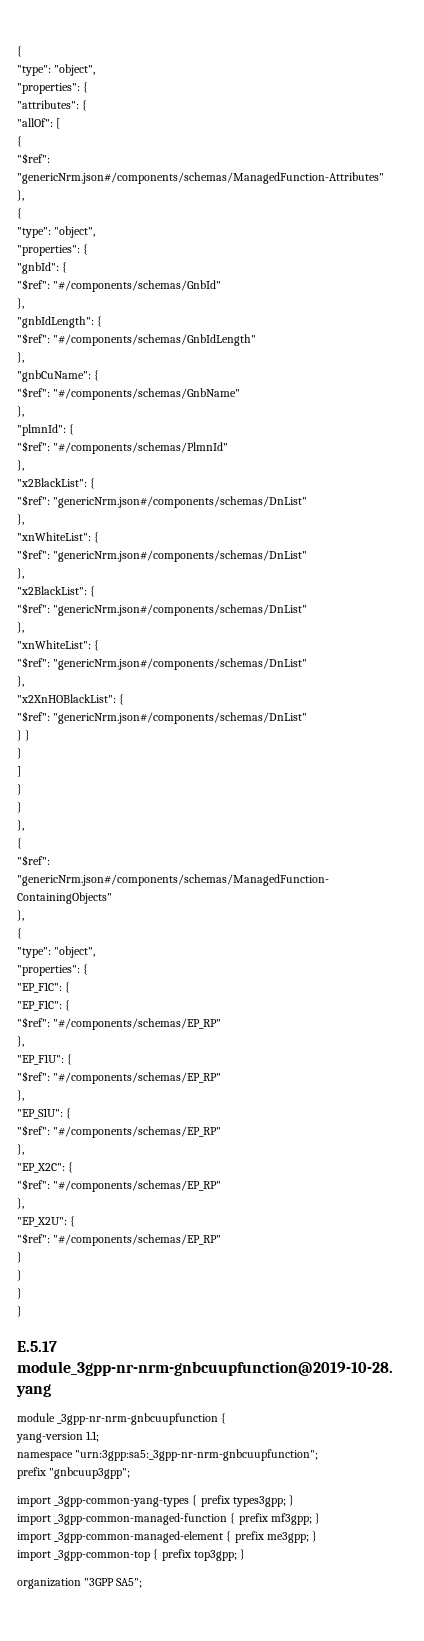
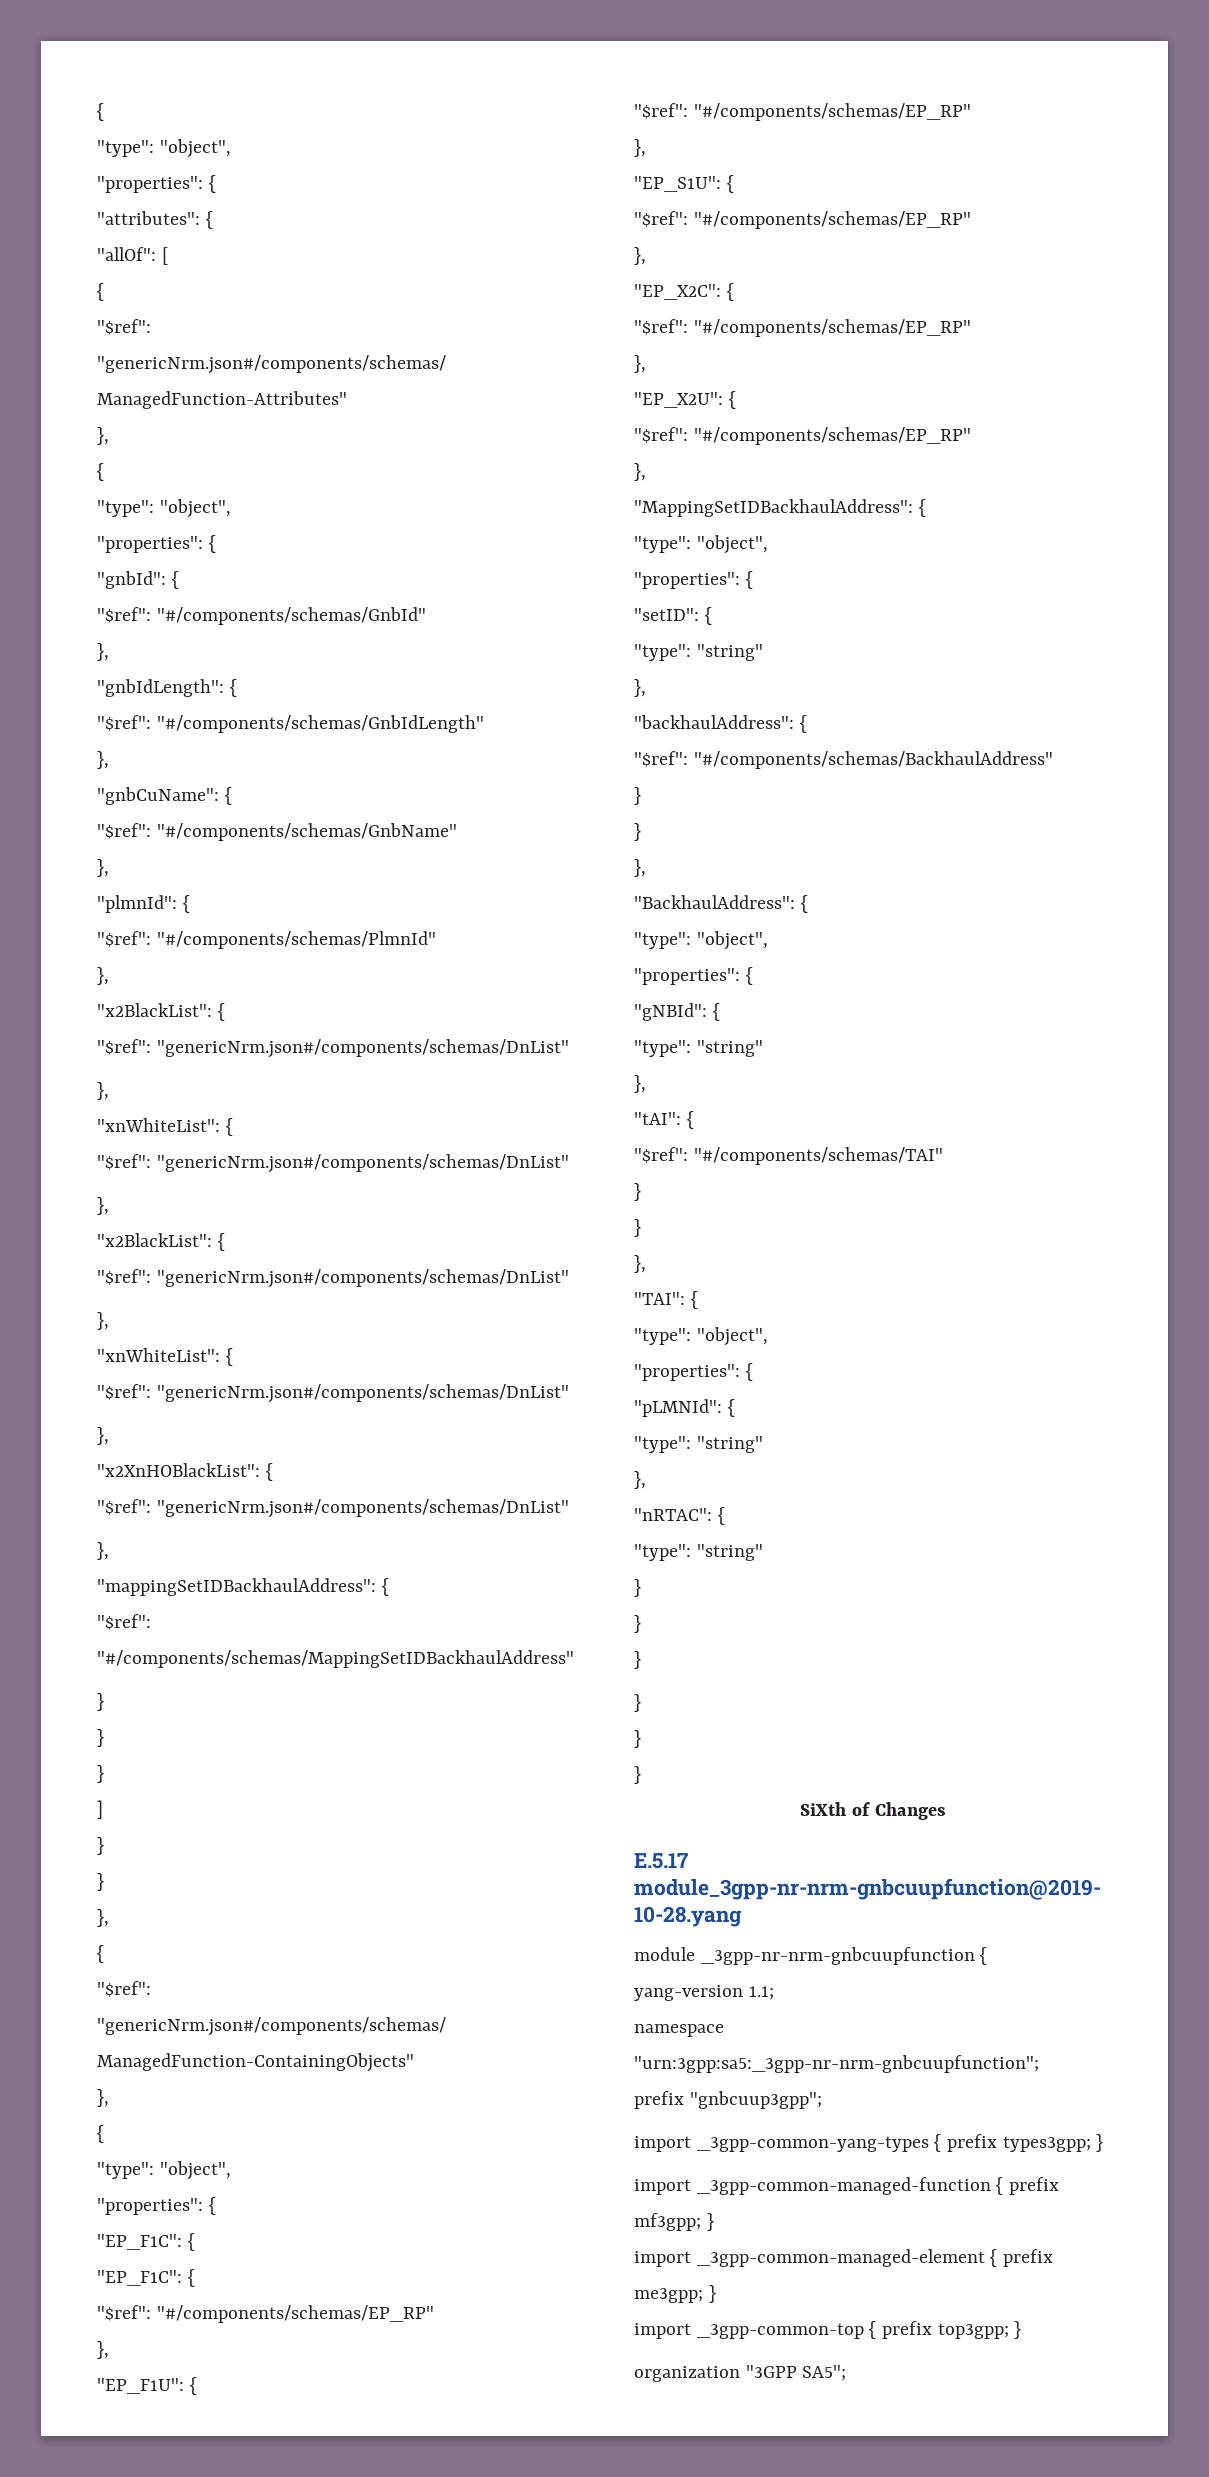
  "x2XnHOBlackList": {
  "$ref": "genericNrm.json#/components/schemas/DnList"
- } }
+ },
+ "mappingSetIDBackhaulAddress": {
+ "$ref": "#/components/schemas/MappingSetIDBackhaulAddress"
+ }
+ }
  "EP_X2U": {
  "$ref": "#/components/schemas/EP_RP"
+ },
+ "MappingSetIDBackhaulAddress": {
+ "type": "object",
+ "properties": {
+ "setID": {
+ "type": "string"
+ },
+ "backhaulAddress": {
+ "$ref": "#/components/schemas/BackhaulAddress"
+ }
+ }
+ },
+ "BackhaulAddress": {
+ "type": "object",
+ "properties": {
+ "gNBId": {
+ "type": "string"
+ },
+ "tAI": {
+ "$ref": "#/components/schemas/TAI"
+ }
+ }
+ },
+ "TAI": {
+ "type": "object",
+ "properties": {
+ "pLMNId": {
+ "type": "string"
+ },
+ "nRTAC": {
+ "type": "string"
  }
  }
  }
  }
+ }
+ }
+ SiXth of Changes

